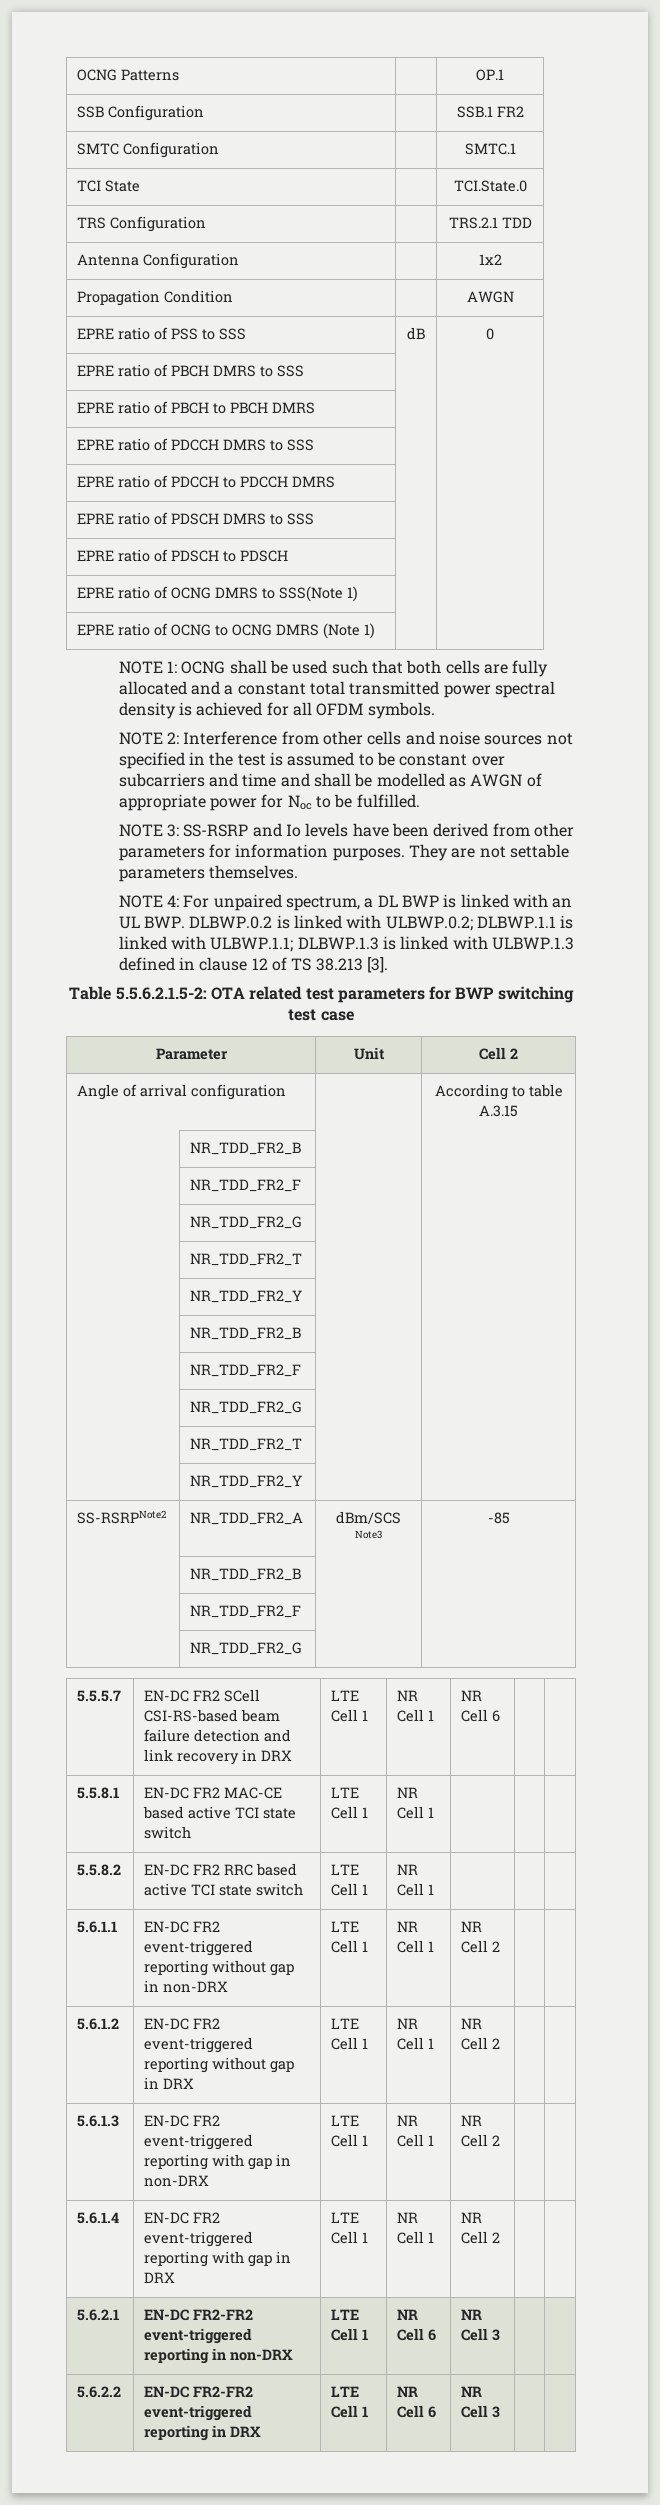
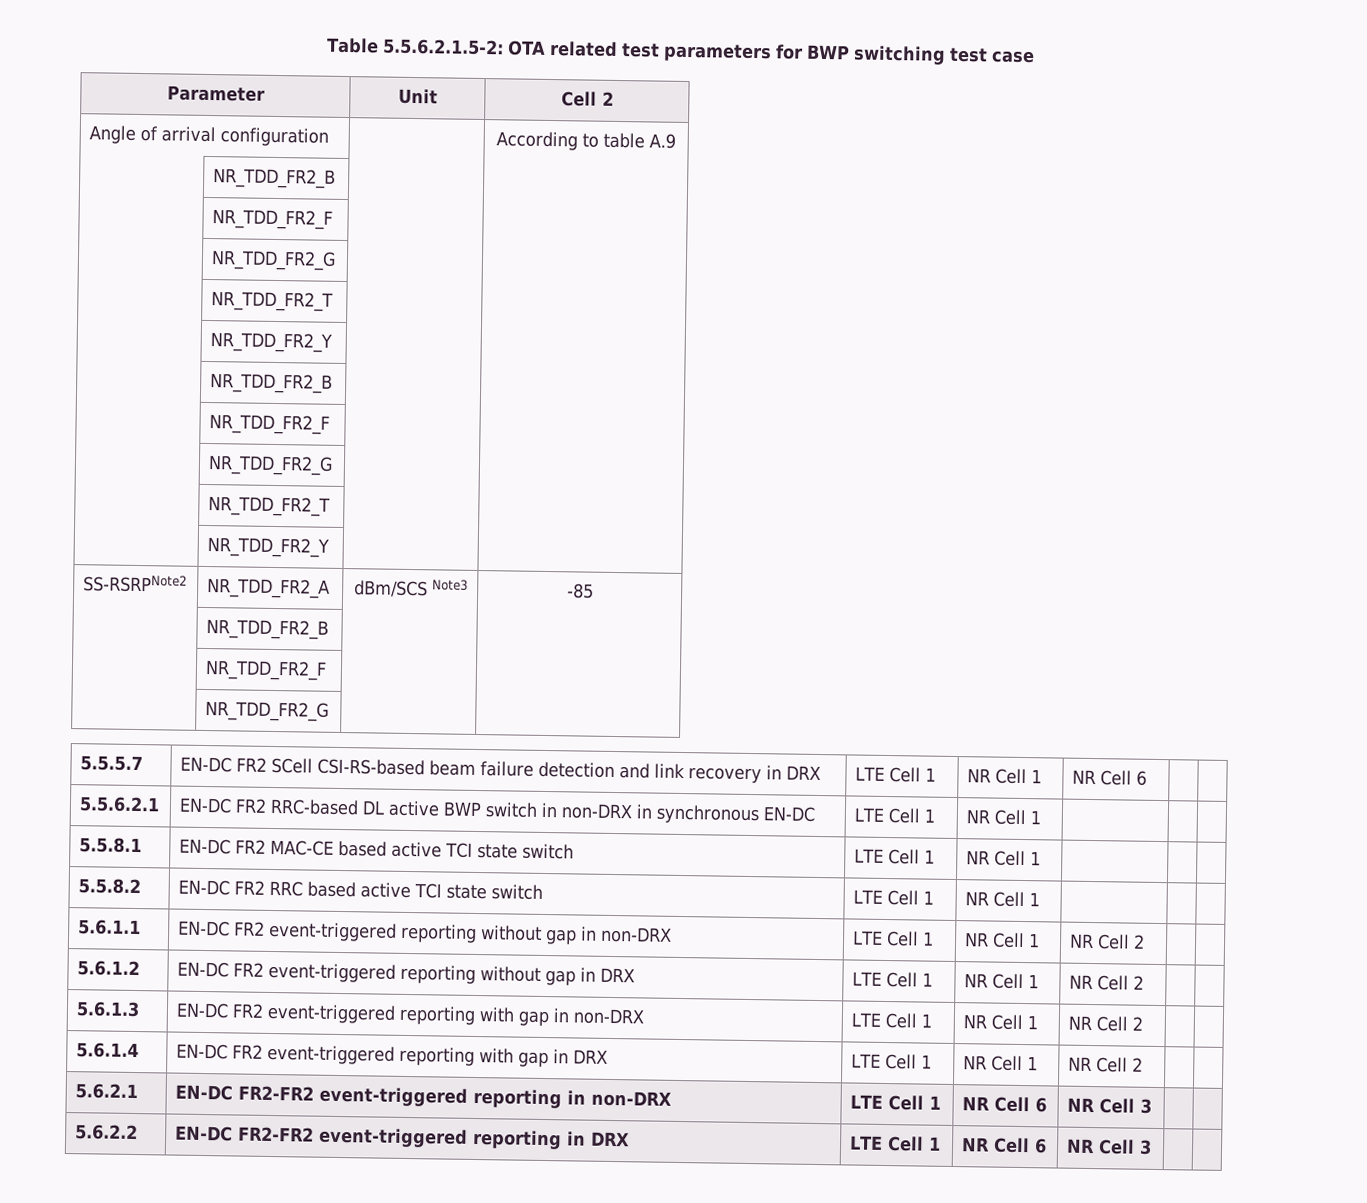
- OCNG Patterns | | OP.1
- SSB Configuration | | SSB.1 FR2
- SMTC Configuration | | SMTC.1
- TCI State | | TCI.State.0
- TRS Configuration | | TRS.2.1 TDD
- Antenna Configuration | | 1x2
- Propagation Condition | | AWGN
- EPRE ratio of PSS to SSS | dB | 0
- EPRE ratio of PBCH DMRS to SSS | |
- EPRE ratio of PBCH to PBCH DMRS | |
- EPRE ratio of PDCCH DMRS to SSS | |
- EPRE ratio of PDCCH to PDCCH DMRS | |
- EPRE ratio of PDSCH DMRS to SSS | |
- EPRE ratio of PDSCH to PDSCH | |
- EPRE ratio of OCNG DMRS to SSS(Note 1) | |
- EPRE ratio of OCNG to OCNG DMRS (Note 1) | |
- NOTE 1: OCNG shall be used such that both cells are fully allocated and a constant total transmitted power spectral density is achieved for all OFDM symbols.
- NOTE 2: Interference from other cells and noise sources not specified in the test is assumed to be constant over subcarriers and time and shall be modelled as AWGN of appropriate power for Noc to be fulfilled.
- NOTE 3: SS-RSRP and Io levels have been derived from other parameters for information purposes. They are not settable parameters themselves.
- NOTE 4: For unpaired spectrum, a DL BWP is linked with an UL BWP. DLBWP.0.2 is linked with ULBWP.0.2; DLBWP.1.1 is linked with ULBWP.1.1; DLBWP.1.3 is linked with ULBWP.1.3 defined in clause 12 of TS 38.213 [3].
- Angle of arrival configuration | | According to table A.3.15
+ Angle of arrival configuration | | According to table A.9
+ 5.5.6.2.1 | EN-DC FR2 RRC-based DL active BWP switch in non-DRX in synchronous EN-DC | LTE Cell 1 | NR Cell 1 | | |

